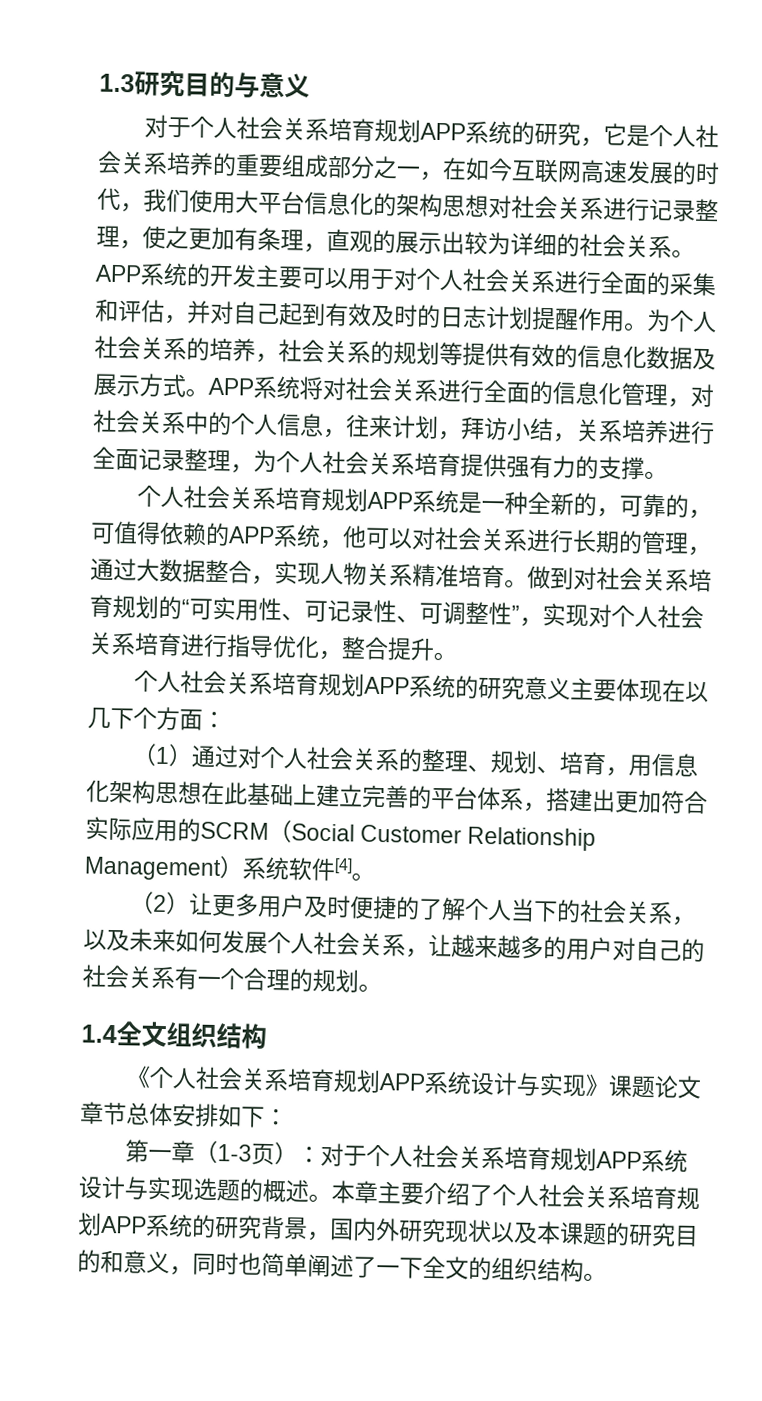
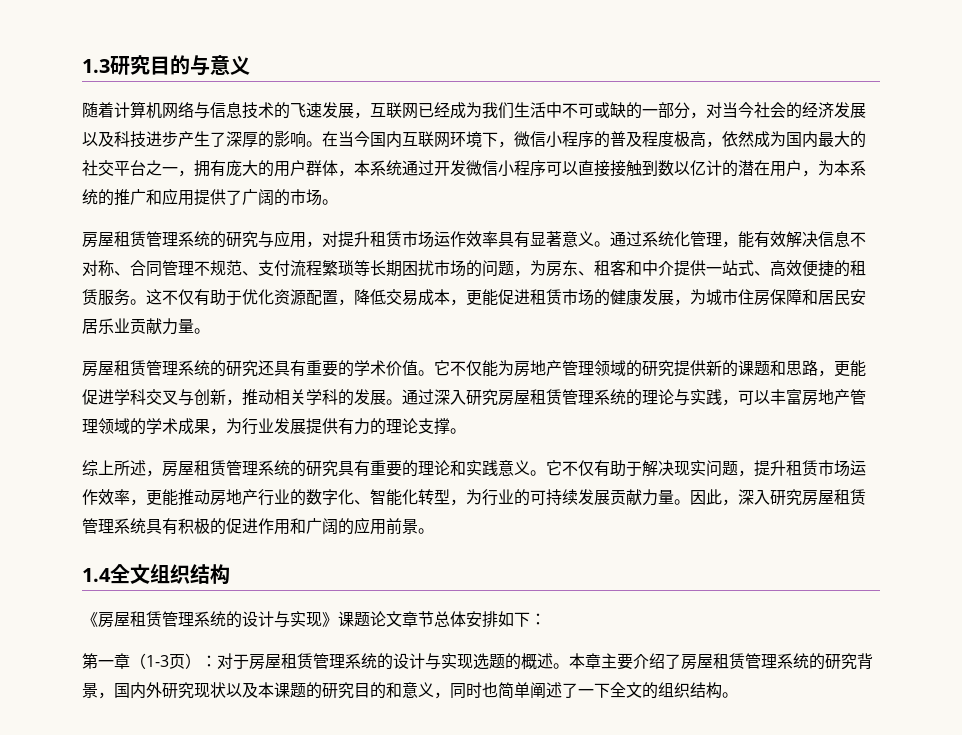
- 对于个人社会关系培育规划APP系统的研究，它是个人社会关系培养的重要组成部分之一，在如今互联网高速发展的时代，我们使用大平台信息化的架构思想对社会关系进行记录整理，使之更加有条理，直观的展示出较为详细的社会关系。APP系统的开发主要可以用于对个人社会关系进行全面的采集和评估，并对自己起到有效及时的日志计划提醒作用。为个人社会关系的培养，社会关系的规划等提供有效的信息化数据及展示方式。APP系统将对社会关系进行全面的信息化管理，对社会关系中的个人信息，往来计划，拜访小结，关系培养进行全面记录整理，为个人社会关系培育提供强有力的支撑。
- 个人社会关系培育规划APP系统是一种全新的，可靠的，可值得依赖的APP系统，他可以对社会关系进行长期的管理，通过大数据整合，实现人物关系精准培育。做到对社会关系培育规划的“可实用性、可记录性、可调整性”，实现对个人社会关系培育进行指导优化，整合提升。
- 个人社会关系培育规划APP系统的研究意义主要体现在以几下个方面：
- （1）通过对个人社会关系的整理、规划、培育，用信息化架构思想在此基础上建立完善的平台体系，搭建出更加符合实际应用的SCRM（Social Customer Relationship Management）系统软件[4]。
- （2）让更多用户及时便捷的了解个人当下的社会关系，以及未来如何发展个人社会关系，让越来越多的用户对自己的社会关系有一个合理的规划。
+ 随着计算机网络与信息技术的飞速发展，互联网已经成为我们生活中不可或缺的一部分，对当今社会的经济发展以及科技进步产生了深厚的影响。在当今国内互联网环境下，微信小程序的普及程度极高，依然成为国内最大的社交平台之一，拥有庞大的用户群体，本系统通过开发微信小程序可以直接接触到数以亿计的潜在用户，为本系统的推广和应用提供了广阔的市场。
+ 房屋租赁管理系统的研究与应用，对提升租赁市场运作效率具有显著意义。通过系统化管理，能有效解决信息不对称、合同管理不规范、支付流程繁琐等长期困扰市场的问题，为房东、租客和中介提供一站式、高效便捷的租赁服务。这不仅有助于优化资源配置，降低交易成本，更能促进租赁市场的健康发展，为城市住房保障和居民安居乐业贡献力量。
+ 房屋租赁管理系统的研究还具有重要的学术价值。它不仅能为房地产管理领域的研究提供新的课题和思路，更能促进学科交叉与创新，推动相关学科的发展。通过深入研究房屋租赁管理系统的理论与实践，可以丰富房地产管理领域的学术成果，为行业发展提供有力的理论支撑。
+ 综上所述，房屋租赁管理系统的研究具有重要的理论和实践意义。它不仅有助于解决现实问题，提升租赁市场运作效率，更能推动房地产行业的数字化、智能化转型，为行业的可持续发展贡献力量。因此，深入研究房屋租赁管理系统具有积极的促进作用和广阔的应用前景。
- 《个人社会关系培育规划APP系统设计与实现》课题论文章节总体安排如下：
+ 《房屋租赁管理系统的设计与实现》课题论文章节总体安排如下：
- 第一章（1-3页）：对于个人社会关系培育规划APP系统设计与实现选题的概述。
+ 第一章（1-3页）：对于房屋租赁管理系统的设计与实现选题的概述。
- 本章主要介绍了个人社会关系培育规划APP系统的研究背景，国内外研究现状以及本课题的研究目的和意义，同时也简单阐述了一下全文的组织结构。
+ 本章主要介绍了房屋租赁管理系统的研究背景，国内外研究现状以及本课题的研究目的和意义，同时也简单阐述了一下全文的组织结构。

